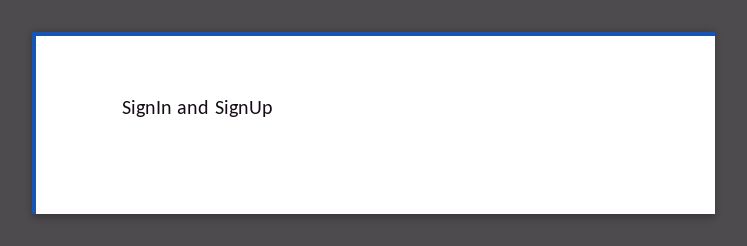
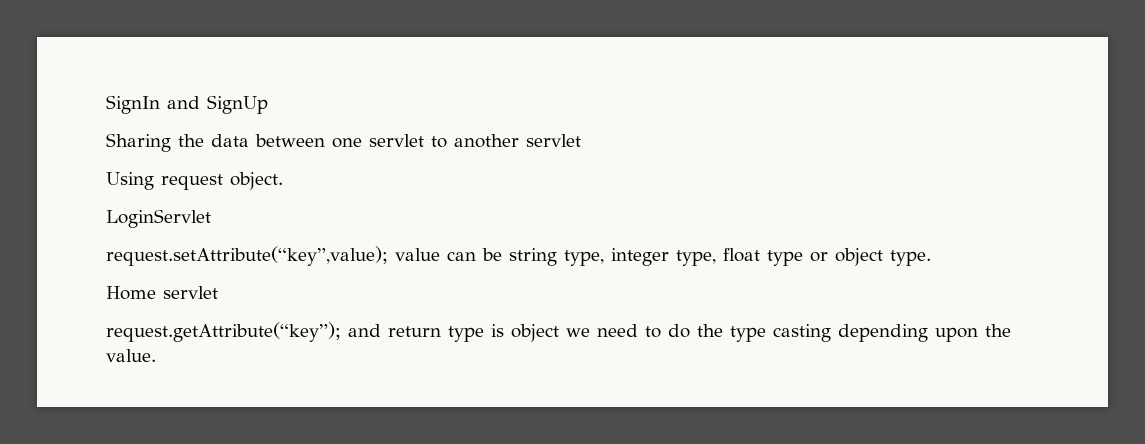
+ Sharing the data between one servlet to another servlet
+ Using request object.
+ LoginServlet
+ request.setAttribute(“key”,value); value can be string type, integer type, float type or object type.
+ Home servlet
+ request.getAttribute(“key”); and return type is object we need to do the type casting depending upon the value.

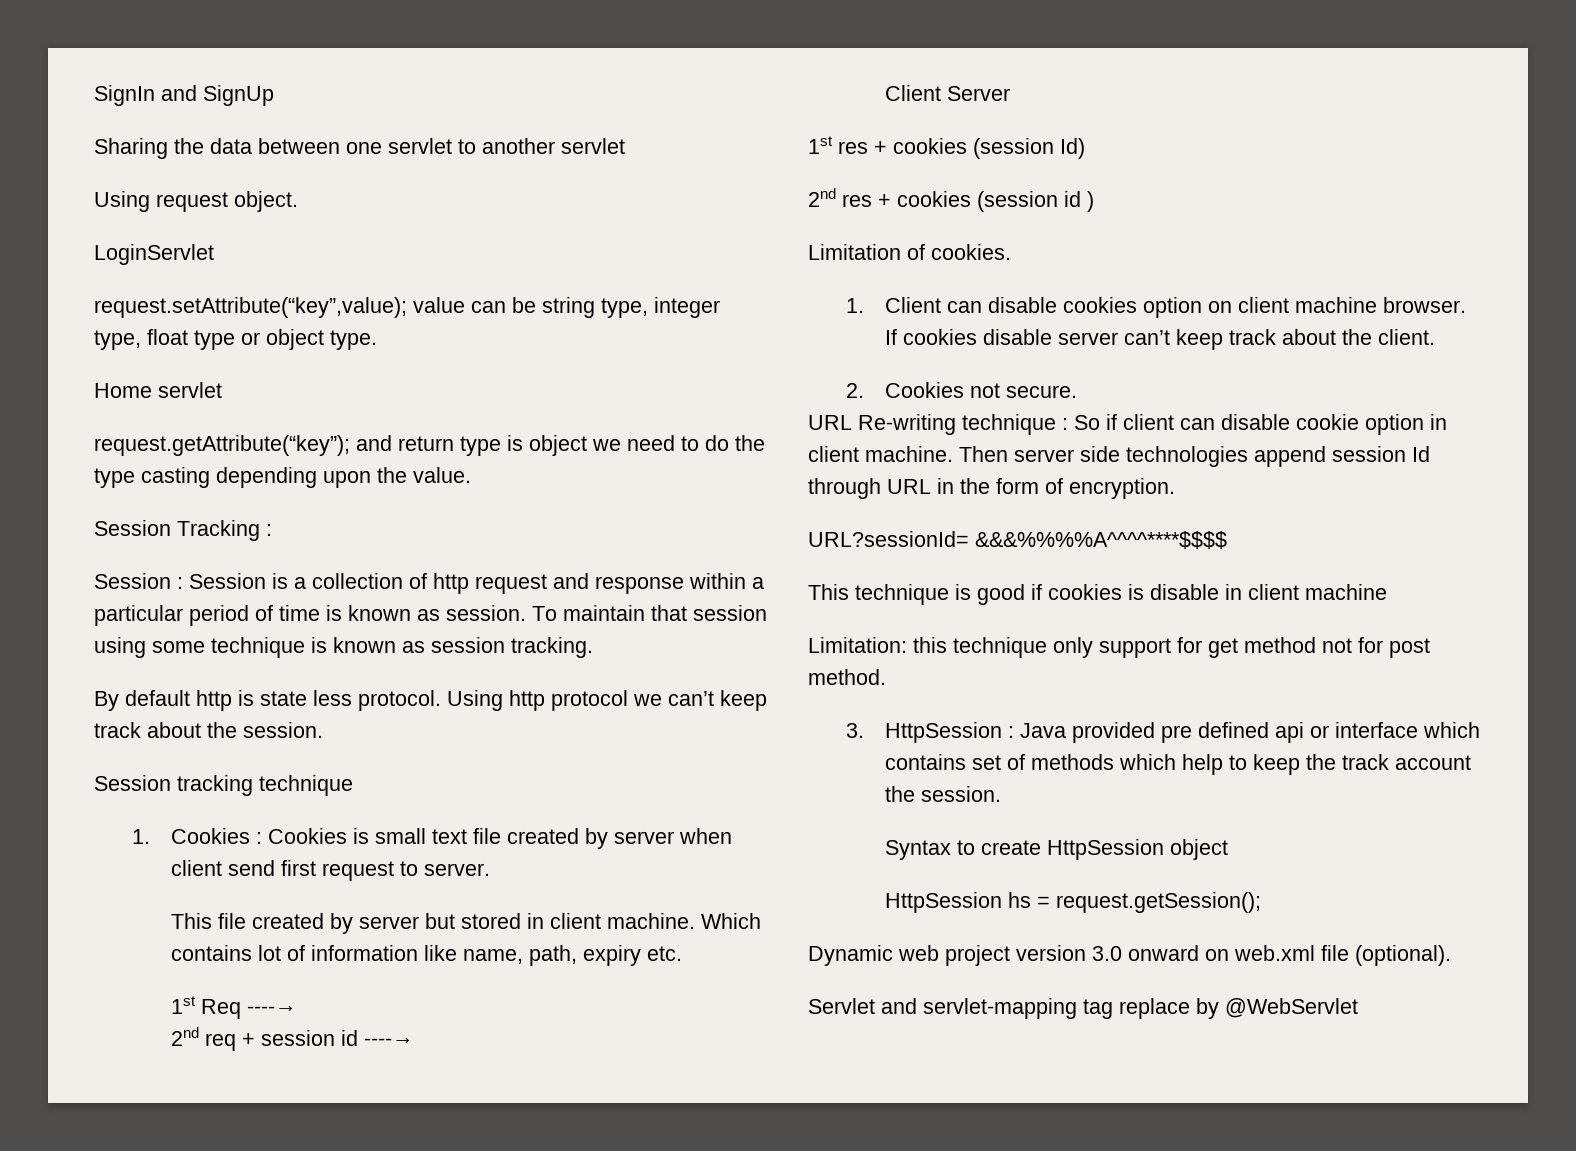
+ Session Tracking :
+ Session : Session is a collection of http request and response within a particular period of time is known as session. To maintain that session using some technique is known as session tracking.
+ By default http is state less protocol. Using http protocol we can’t keep track about the session.
+ Session tracking technique
+ 1. Cookies : Cookies is small text file created by server when client send first request to server.
+ This file created by server but stored in client machine. Which contains lot of information like name, path, expiry etc.
+ 1st Req ----→
+ 2nd req + session id ----→
+ Client Server
+ 1st res + cookies (session Id)
+ 2nd res + cookies (session id )
+ Limitation of cookies.
+ 1. Client can disable cookies option on client machine browser. If cookies disable server can’t keep track about the client.
+ 2. Cookies not secure.
+ URL Re-writing technique : So if client can disable cookie option in client machine. Then server side technologies append session Id through URL in the form of encryption.
+ URL?sessionId= &&&%%%%A^^^^****$$$$
+ This technique is good if cookies is disable in client machine
+ Limitation: this technique only support for get method not for post method.
+ 3. HttpSession : Java provided pre defined api or interface which contains set of methods which help to keep the track account the session.
+ Syntax to create HttpSession object
+ HttpSession hs = request.getSession();
+ Dynamic web project version 3.0 onward on web.xml file (optional).
+ Servlet and servlet-mapping tag replace by @WebServlet

